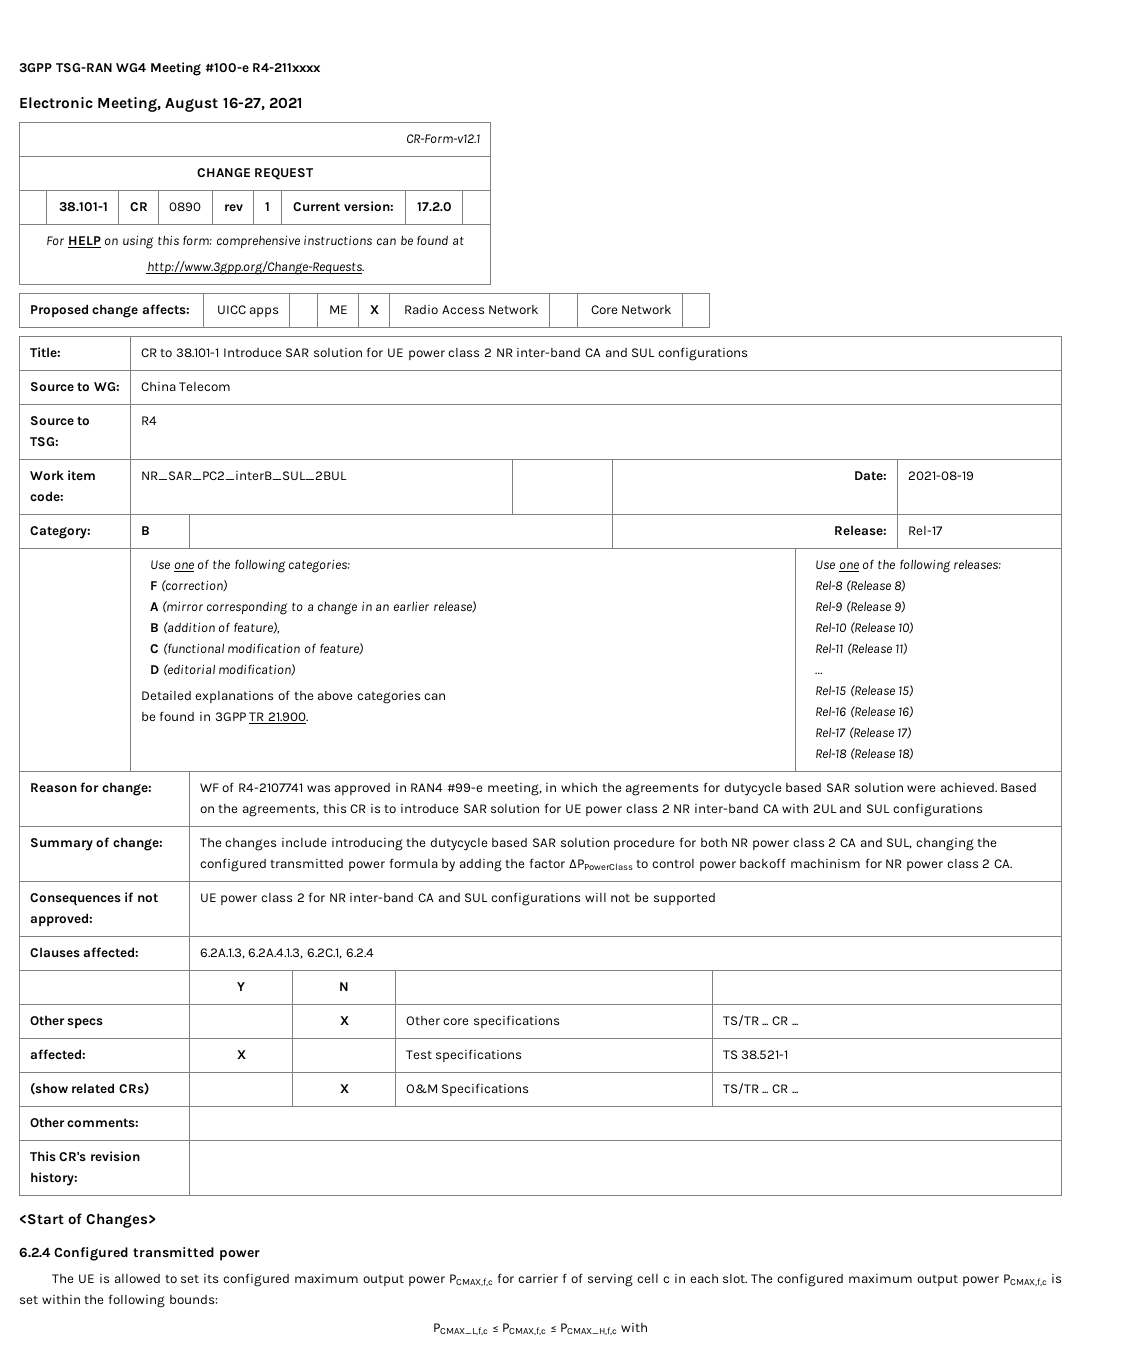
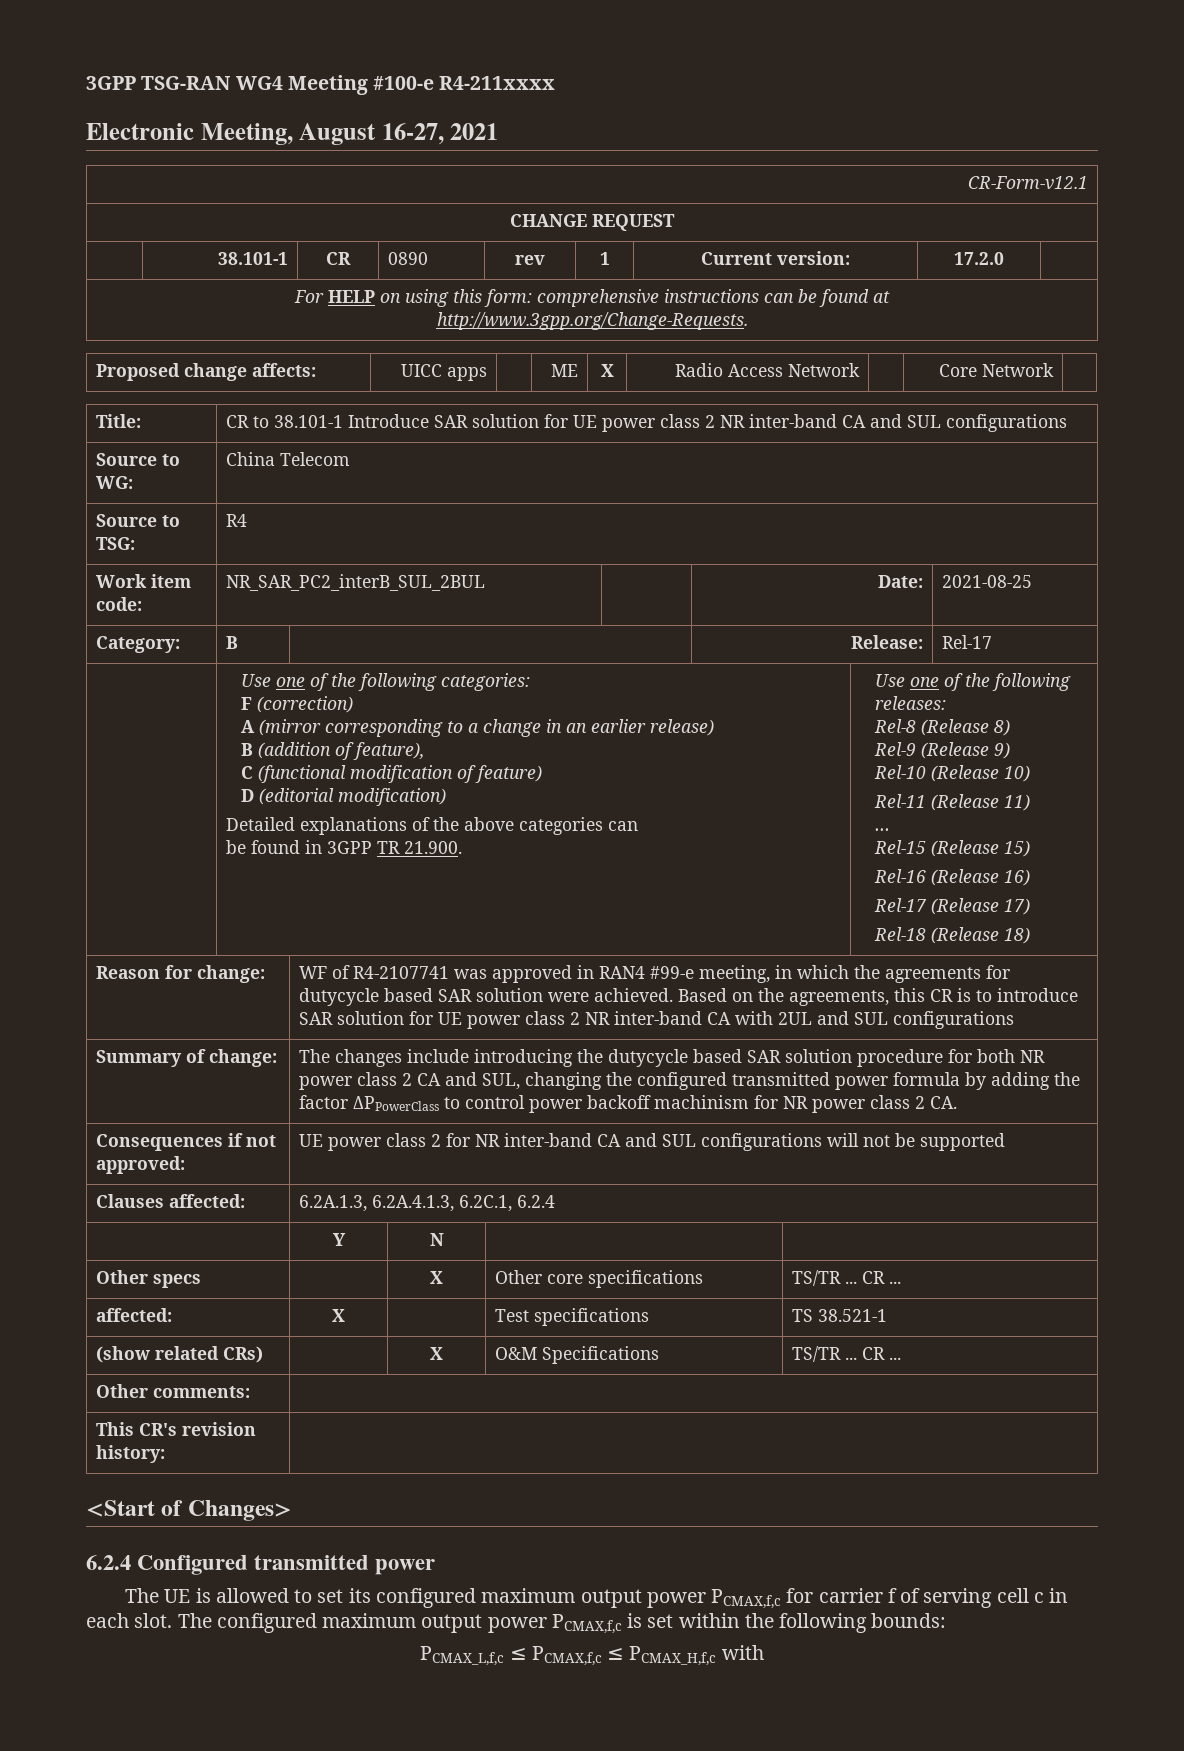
- Work item code: | NR_SAR_PC2_interB_SUL_2BUL | | Date: | 2021-08-19
+ Work item code: | NR_SAR_PC2_interB_SUL_2BUL | | Date: | 2021-08-25

